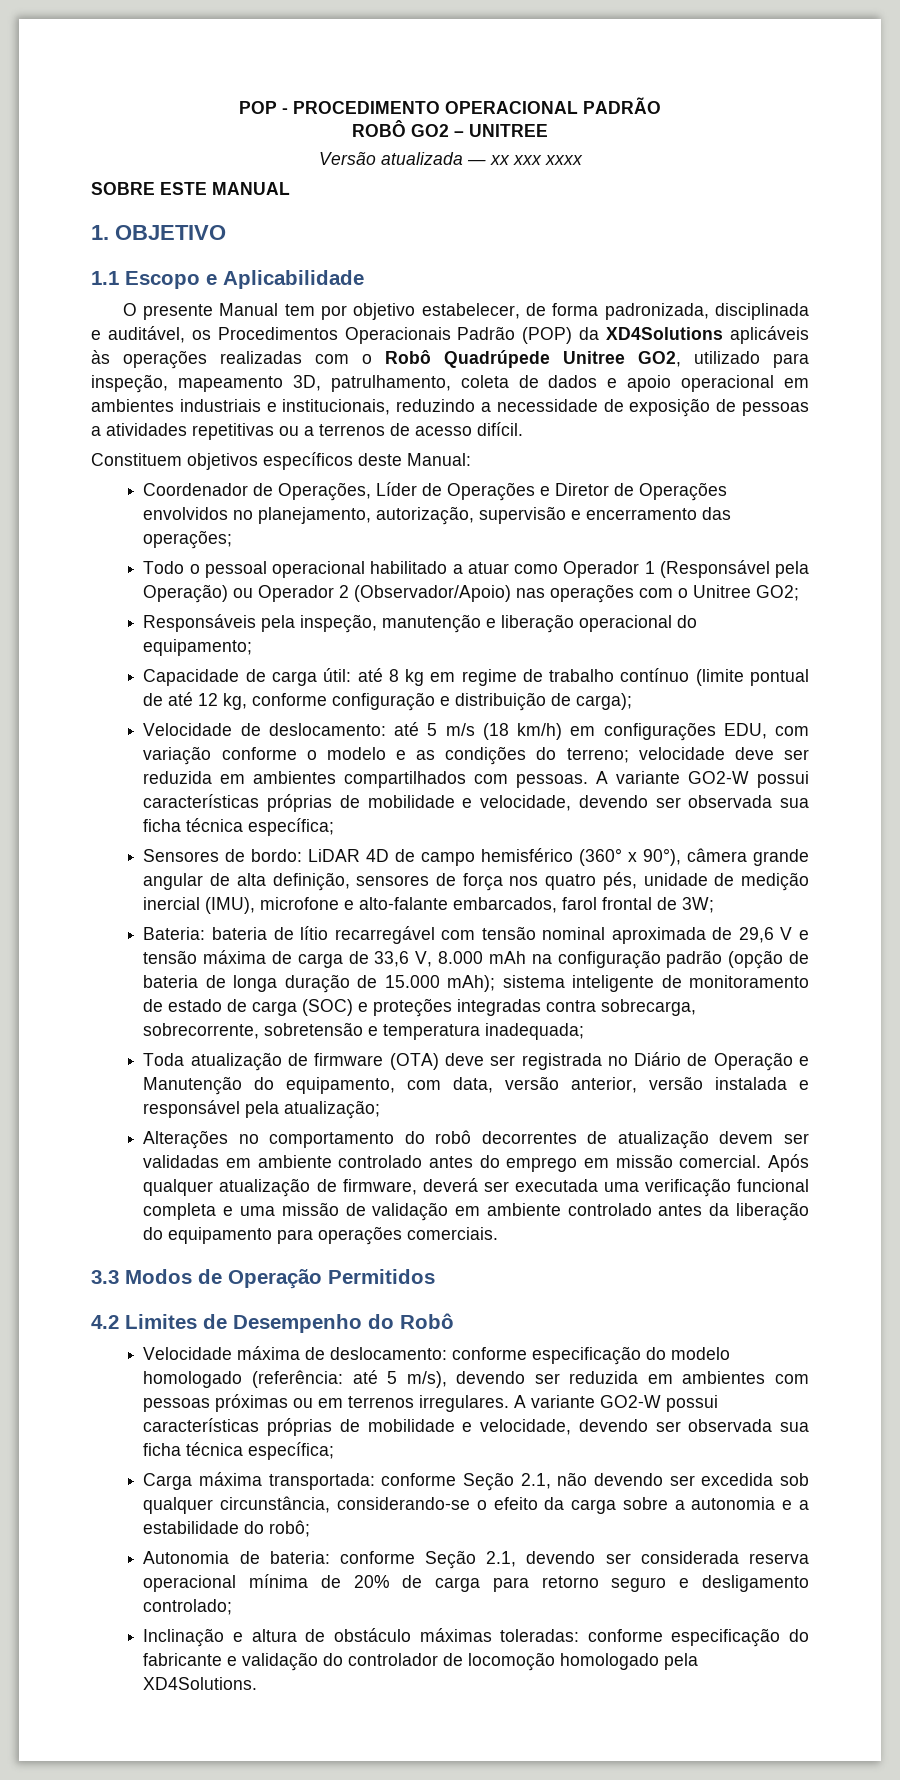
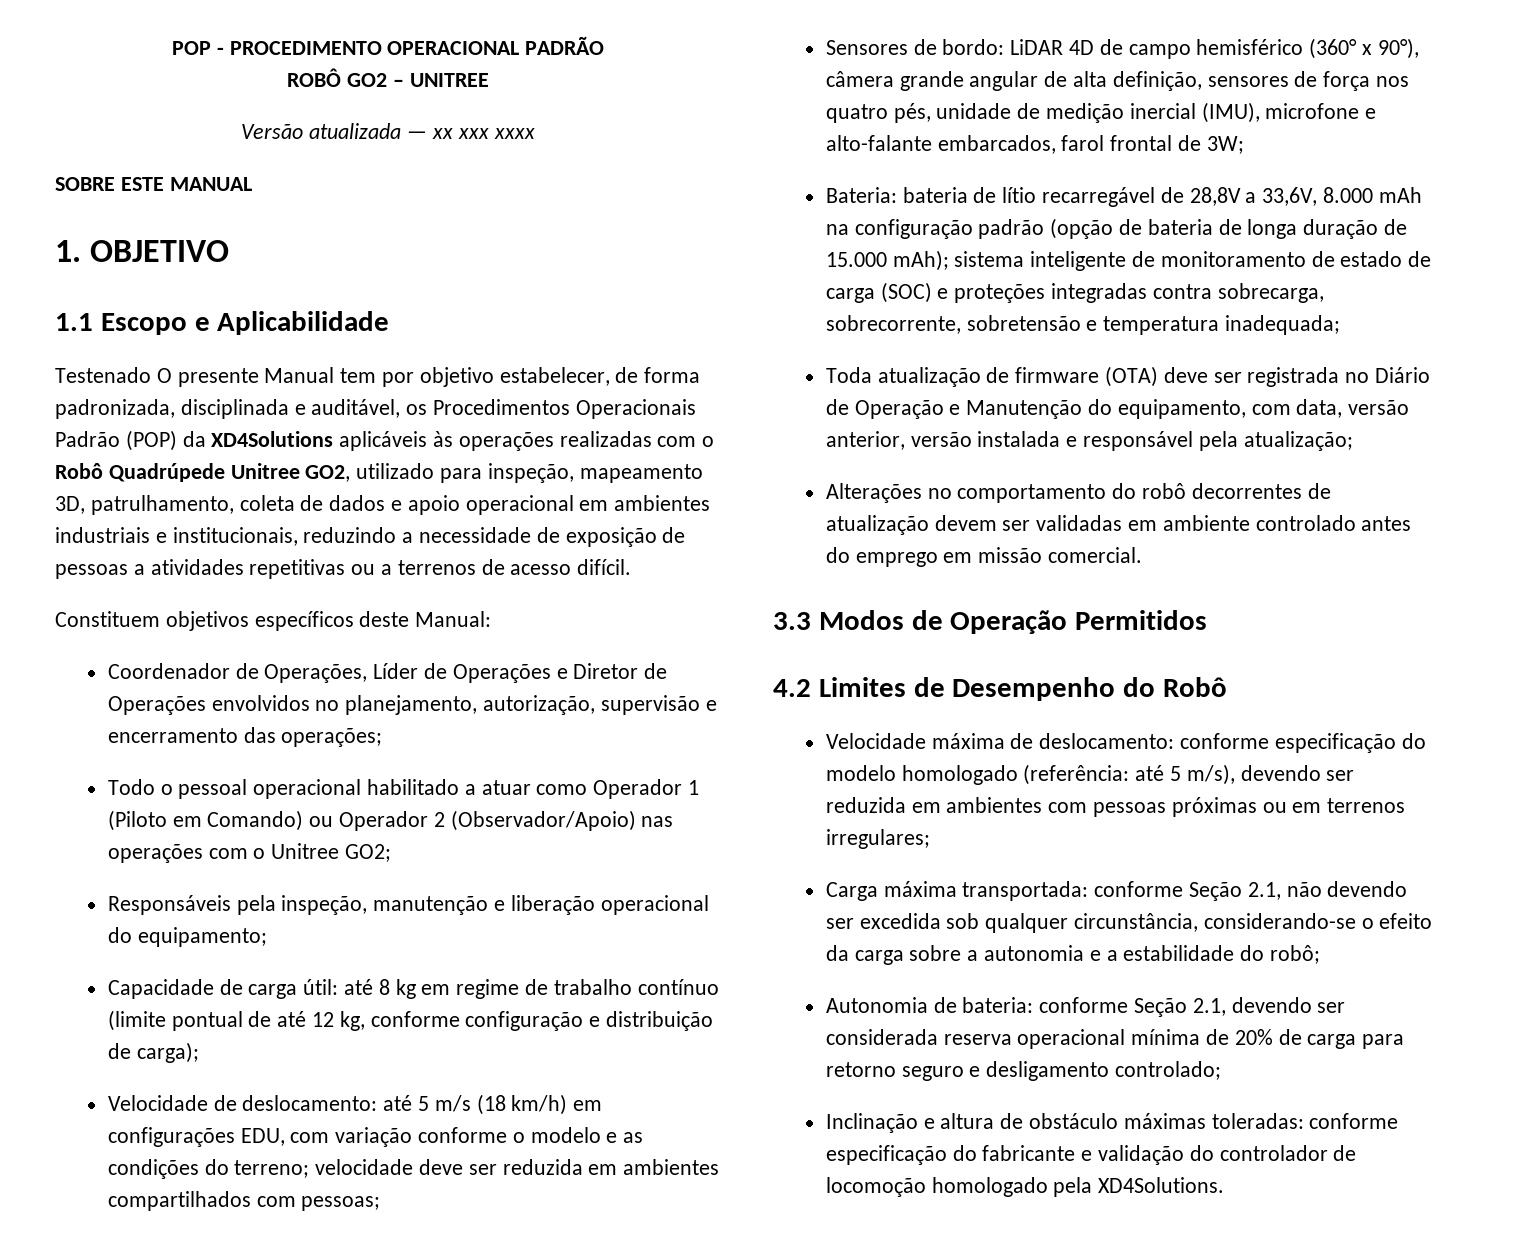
- O presente Manual tem por objetivo estabelecer, de forma padronizada, disciplinada e auditável, os Procedimentos Operacionais Padrão (POP) da XD4Solutions aplicáveis às operações realizadas com o Robô Quadrúpede Unitree GO2, utilizado para inspeção, mapeamento 3D, patrulhamento, coleta de dados e apoio operacional em ambientes industriais e institucionais, reduzindo a necessidade de exposição de pessoas a atividades repetitivas ou a terrenos de acesso difícil.
+ Testenado O presente Manual tem por objetivo estabelecer, de forma padronizada, disciplinada e auditável, os Procedimentos Operacionais Padrão (POP) da XD4Solutions aplicáveis às operações realizadas com o Robô Quadrúpede Unitree GO2, utilizado para inspeção, mapeamento 3D, patrulhamento, coleta de dados e apoio operacional em ambientes industriais e institucionais, reduzindo a necessidade de exposição de pessoas a atividades repetitivas ou a terrenos de acesso difícil.
- Todo o pessoal operacional habilitado a atuar como Operador 1 (Responsável pela Operação) ou Operador 2 (Observador/Apoio) nas operações com o Unitree GO2;
+ Todo o pessoal operacional habilitado a atuar como Operador 1 (Piloto em Comando) ou Operador 2 (Observador/Apoio) nas operações com o Unitree GO2;
- Velocidade de deslocamento: até 5 m/s (18 km/h) em configurações EDU, com variação conforme o modelo e as condições do terreno; velocidade deve ser reduzida em ambientes compartilhados com pessoas. A variante GO2-W possui características próprias de mobilidade e velocidade, devendo ser observada sua ficha técnica específica;
+ Velocidade de deslocamento: até 5 m/s (18 km/h) em configurações EDU, com variação conforme o modelo e as condições do terreno; velocidade deve ser reduzida em ambientes compartilhados com pessoas;
- Bateria: bateria de lítio recarregável com tensão nominal aproximada de 29,6 V e tensão máxima de carga de 33,6 V, 8.000 mAh na configuração padrão (opção de bateria de longa duração de 15.000 mAh); sistema inteligente de monitoramento de estado de carga (SOC) e proteções integradas contra sobrecarga, sobrecorrente, sobretensão e temperatura inadequada;
+ Bateria: bateria de lítio recarregável de 28,8V a 33,6V, 8.000 mAh na configuração padrão (opção de bateria de longa duração de 15.000 mAh); sistema inteligente de monitoramento de estado de carga (SOC) e proteções integradas contra sobrecarga, sobrecorrente, sobretensão e temperatura inadequada;
- Após qualquer atualização de firmware, deverá ser executada uma verificação funcional completa e uma missão de validação em ambiente controlado antes da liberação do equipamento para operações comerciais.
- Velocidade máxima de deslocamento: conforme especificação do modelo homologado (referência: até 5 m/s), devendo ser reduzida em ambientes com pessoas próximas ou em terrenos irregulares. A variante GO2-W possui características próprias de mobilidade e velocidade, devendo ser observada sua ficha técnica específica;
+ Velocidade máxima de deslocamento: conforme especificação do modelo homologado (referência: até 5 m/s), devendo ser reduzida em ambientes com pessoas próximas ou em terrenos irregulares;

